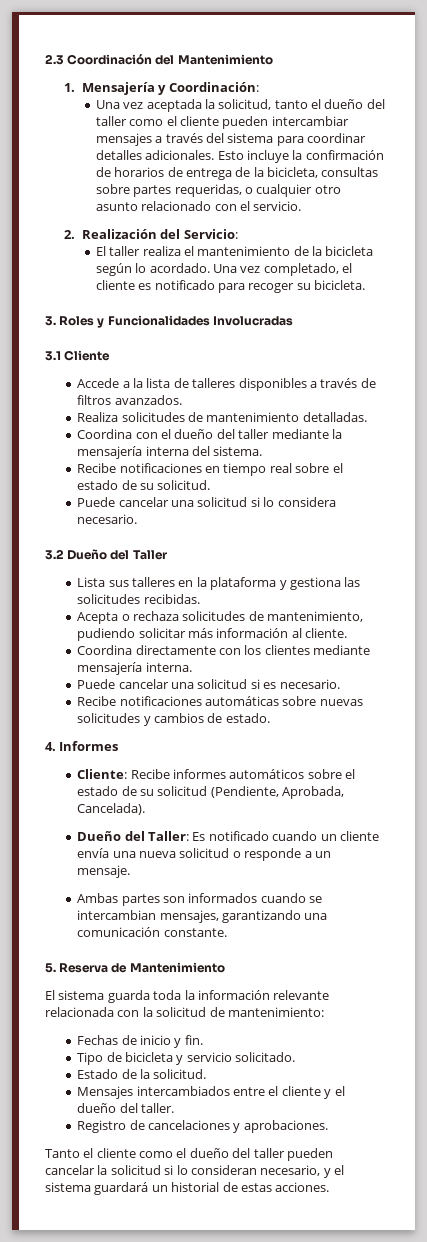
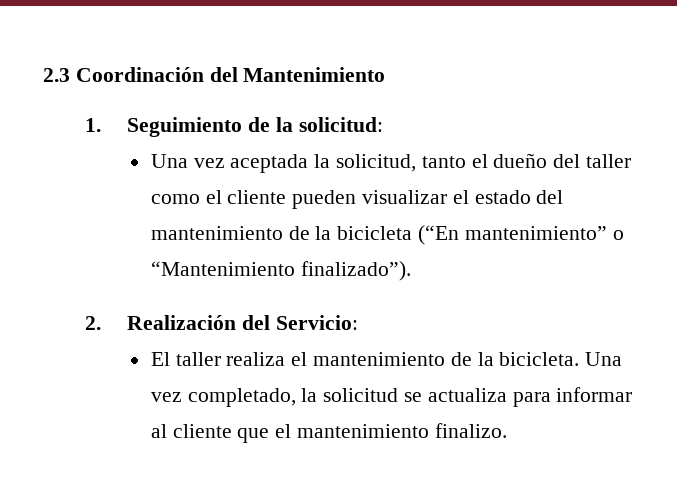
- 1. Mensajería y Coordinación:
+ 1. Seguimiento de la solicitud:
- Una vez aceptada la solicitud, tanto el dueño del taller como el cliente pueden intercambiar mensajes a través del sistema para coordinar detalles adicionales. Esto incluye la confirmación de horarios de entrega de la bicicleta, consultas sobre partes requeridas, o cualquier otro asunto relacionado con el servicio.
+ Una vez aceptada la solicitud, tanto el dueño del taller como el cliente pueden visualizar el estado del mantenimiento de la bicicleta (“En mantenimiento” o “Mantenimiento finalizado”).
- El taller realiza el mantenimiento de la bicicleta según lo acordado. Una vez completado, el cliente es notificado para recoger su bicicleta.
- 3. Roles y Funcionalidades Involucradas
- 3.1 Cliente
- Accede a la lista de talleres disponibles a través de filtros avanzados.
- Realiza solicitudes de mantenimiento detalladas.
- Coordina con el dueño del taller mediante la mensajería interna del sistema.
- Recibe notificaciones en tiempo real sobre el estado de su solicitud.
- Puede cancelar una solicitud si lo considera necesario.
- 3.2 Dueño del Taller
- Lista sus talleres en la plataforma y gestiona las solicitudes recibidas.
- Acepta o rechaza solicitudes de mantenimiento, pudiendo solicitar más información al cliente.
- Coordina directamente con los clientes mediante mensajería interna.
- Puede cancelar una solicitud si es necesario.
- Recibe notificaciones automáticas sobre nuevas solicitudes y cambios de estado.
- 4. Informes
- Cliente: Recibe informes automáticos sobre el estado de su solicitud (Pendiente, Aprobada, Cancelada).
- Dueño del Taller: Es notificado cuando un cliente envía una nueva solicitud o responde a un mensaje.
- Ambas partes son informados cuando se intercambian mensajes, garantizando una comunicación constante.
- 5. Reserva de Mantenimiento
- El sistema guarda toda la información relevante relacionada con la solicitud de mantenimiento:
- Fechas de inicio y fin.
- Tipo de bicicleta y servicio solicitado.
- Estado de la solicitud.
- Mensajes intercambiados entre el cliente y el dueño del taller.
- Registro de cancelaciones y aprobaciones.
- Tanto el cliente como el dueño del taller pueden cancelar la solicitud si lo consideran necesario, y el sistema guardará un historial de estas acciones.
+ El taller realiza el mantenimiento de la bicicleta. Una vez completado, la solicitud se actualiza para informar al cliente que el mantenimiento finalizo.

